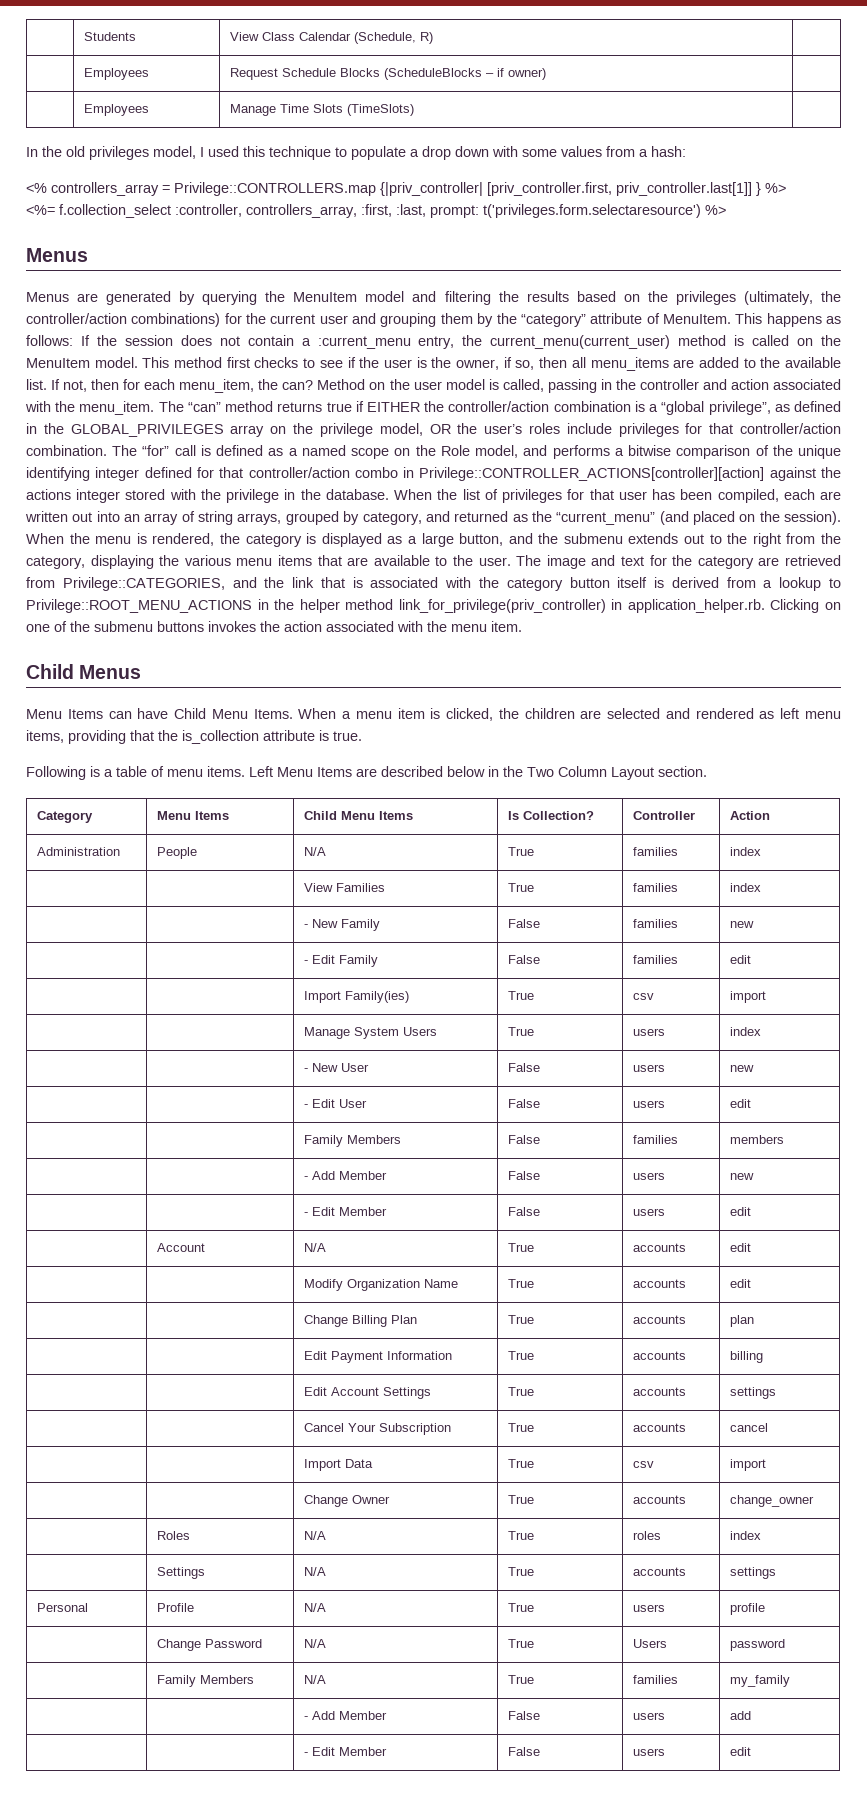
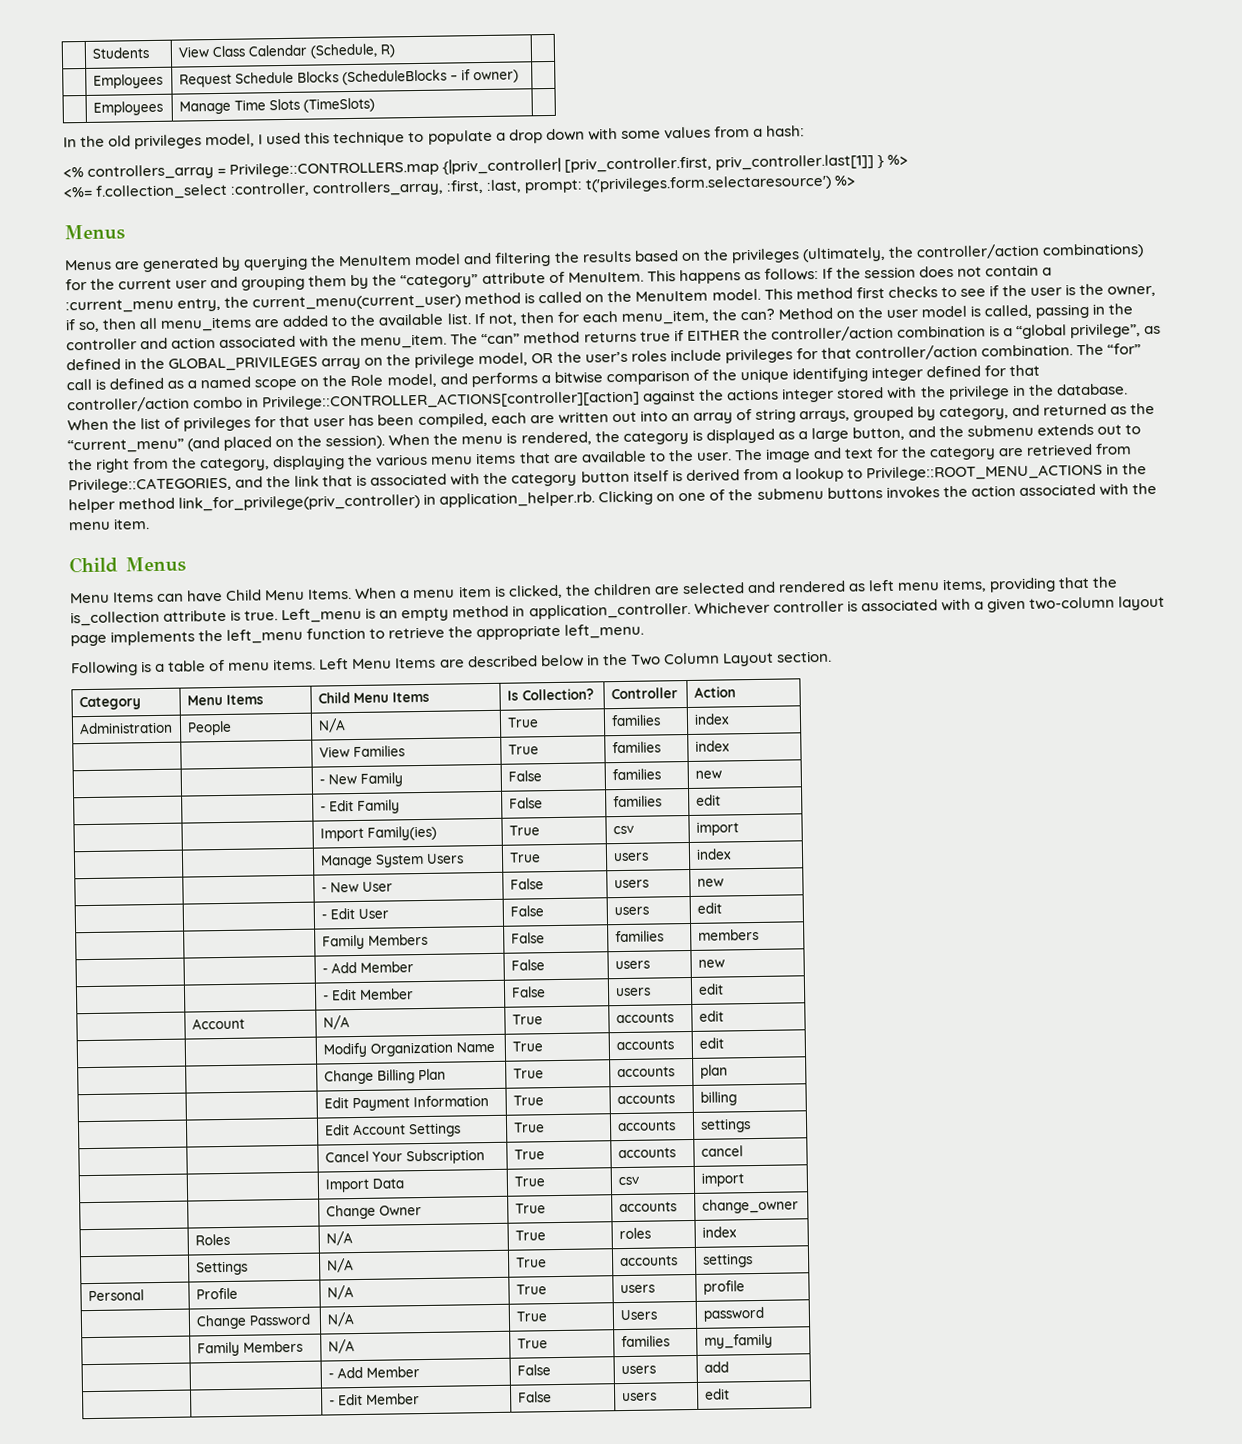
+ Left_menu is an empty method in application_controller. Whichever controller is associated with a given two-column layout page implements the left_menu function to retrieve the appropriate left_menu.

